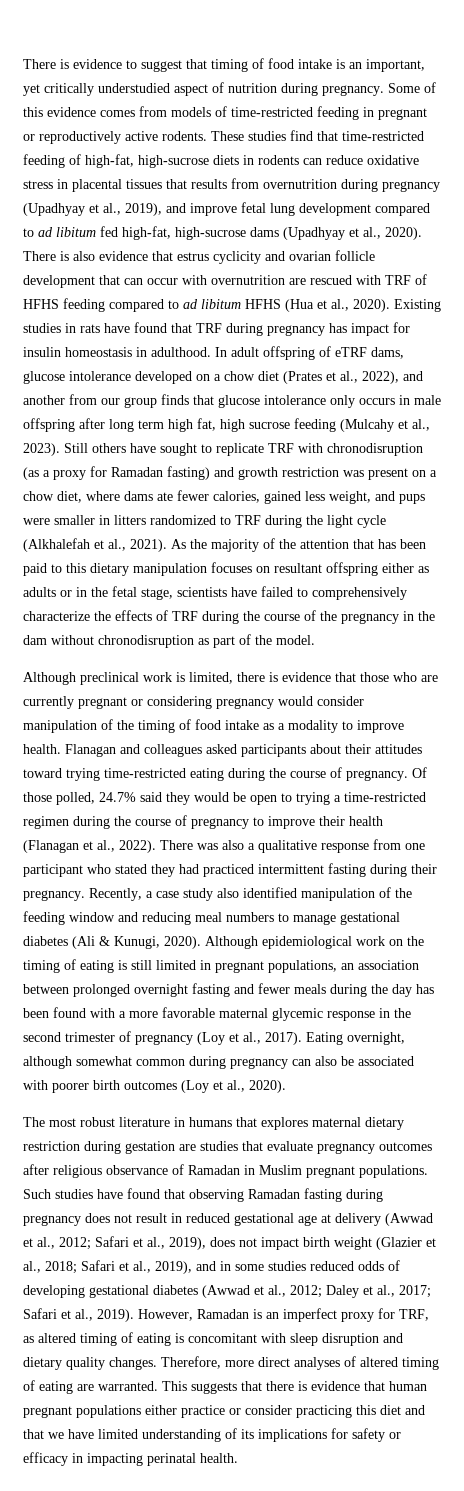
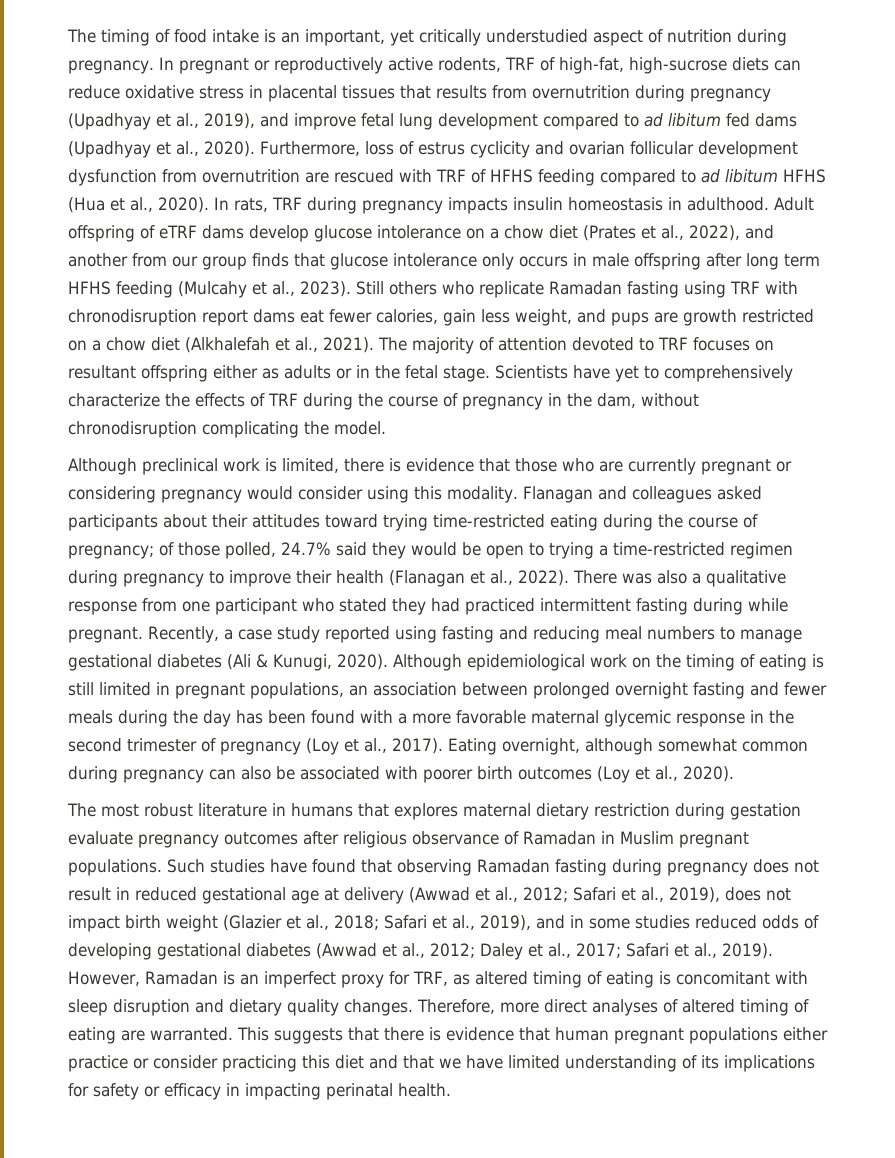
- There is evidence to suggest that timing of food intake is an important, yet critically understudied aspect of nutrition during pregnancy.
+ The timing of food intake is an important, yet critically understudied aspect of nutrition during pregnancy.
- Some of this evidence comes from models of time-restricted feeding in pregnant or reproductively active rodents. These studies find that time-restricted feeding of high-fat, high-sucrose diets in rodents can reduce oxidative stress in placental tissues that results from overnutrition during pregnancy (Upadhyay et al., 2019), and improve fetal lung development compared to ad libitum fed high-fat, high-sucrose dams (Upadhyay et al., 2020).
+ In pregnant or reproductively active rodents, TRF of high-fat, high-sucrose diets can reduce oxidative stress in placental tissues that results from overnutrition during pregnancy (Upadhyay et al., 2019), and improve fetal lung development compared to ad libitum fed dams (Upadhyay et al., 2020).
- There is also evidence that estrus cyclicity and ovarian follicle development that can occur with overnutrition are rescued with TRF of HFHS feeding compared to ad libitum HFHS (Hua et al., 2020).
+ Furthermore, loss of estrus cyclicity and ovarian follicular development dysfunction from overnutrition are rescued with TRF of HFHS feeding compared to ad libitum HFHS (Hua et al., 2020).
- Existing studies in rats have found that TRF during pregnancy has impact for insulin homeostasis in adulthood.
+ In rats, TRF during pregnancy impacts insulin homeostasis in adulthood.
- In adult offspring of eTRF dams, glucose intolerance developed on a chow diet (Prates et al., 2022), and another from our group finds that glucose intolerance only occurs in male offspring after long term high fat, high sucrose feeding (Mulcahy et al., 2023).
+ Adult offspring of eTRF dams develop glucose intolerance on a chow diet (Prates et al., 2022), and another from our group finds that glucose intolerance only occurs in male offspring after long term HFHS feeding (Mulcahy et al., 2023).
- Still others have sought to replicate TRF with chronodisruption (as a proxy for Ramadan fasting) and growth restriction was present on a chow diet, where dams ate fewer calories, gained less weight, and pups were smaller in litters randomized to TRF during the light cycle (Alkhalefah et al., 2021). As the majority of the attention that has been paid to this dietary manipulation focuses on resultant offspring either as adults or in the fetal stage, scientists have failed to comprehensively characterize the effects of TRF during the course of the pregnancy in the dam without chronodisruption as part of the model.
+ Still others who replicate Ramadan fasting using TRF with chronodisruption report dams eat fewer calories, gain less weight, and pups are growth restricted on a chow diet (Alkhalefah et al., 2021). The majority of attention devoted to TRF focuses on resultant offspring either as adults or in the fetal stage. Scientists have yet to comprehensively characterize the effects of TRF during the course of pregnancy in the dam, without chronodisruption complicating the model.
- Although preclinical work is limited, there is evidence that those who are currently pregnant or considering pregnancy would consider manipulation of the timing of food intake as a modality to improve health.
+ Although preclinical work is limited, there is evidence that those who are currently pregnant or considering pregnancy would consider using this modality.
- Flanagan and colleagues asked participants about their attitudes toward trying time-restricted eating during the course of pregnancy. Of those polled, 24.7% said they would be open to trying a time-restricted regimen during the course of pregnancy to improve their health (Flanagan et al., 2022).
+ Flanagan and colleagues asked participants about their attitudes toward trying time-restricted eating during the course of pregnancy; of those polled, 24.7% said they would be open to trying a time-restricted regimen during pregnancy to improve their health (Flanagan et al., 2022).
- There was also a qualitative response from one participant who stated they had practiced intermittent fasting during their pregnancy.
+ There was also a qualitative response from one participant who stated they had practiced intermittent fasting during while pregnant.
- Recently, a case study also identified manipulation of the feeding window and reducing meal numbers to manage gestational diabetes (Ali & Kunugi, 2020).
+ Recently, a case study reported using fasting and reducing meal numbers to manage gestational diabetes (Ali & Kunugi, 2020).
- The most robust literature in humans that explores maternal dietary restriction during gestation are studies that evaluate pregnancy outcomes after religious observance of Ramadan in Muslim pregnant populations.
+ The most robust literature in humans that explores maternal dietary restriction during gestation evaluate pregnancy outcomes after religious observance of Ramadan in Muslim pregnant populations.

